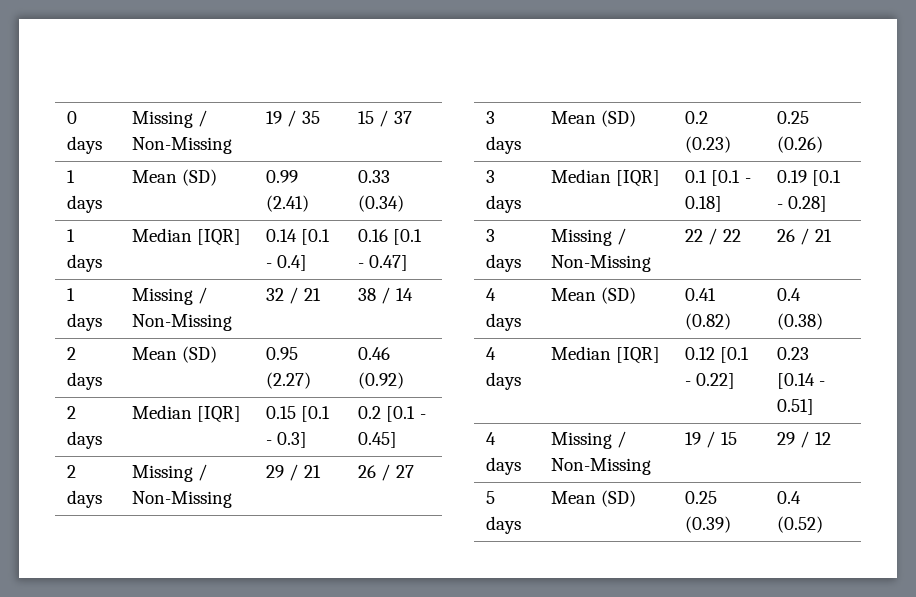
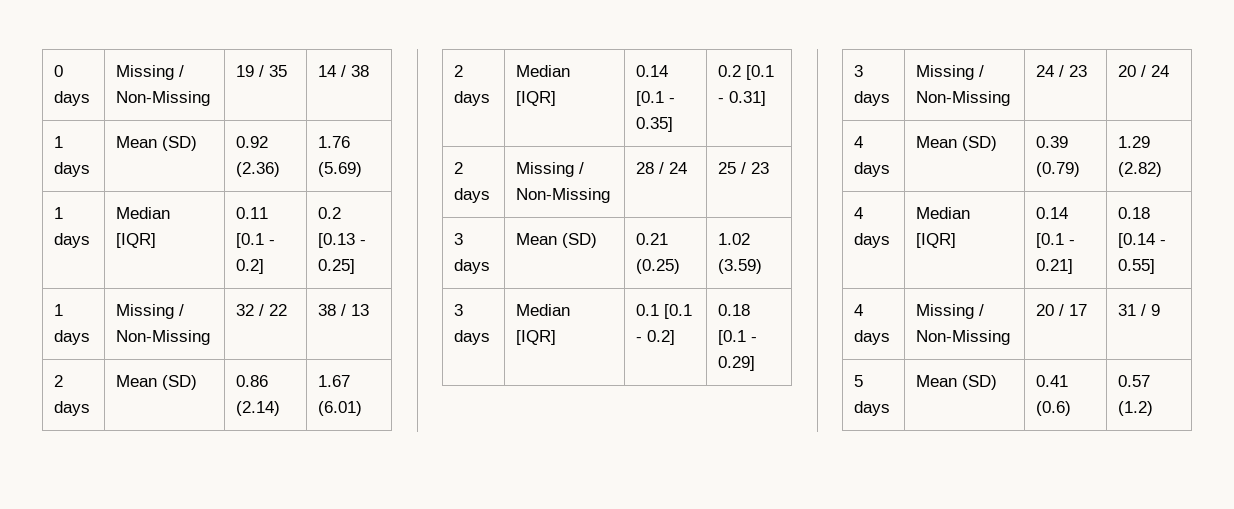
- 0 days | Missing / Non-Missing | 19 / 35 | 15 / 37
+ 0 days | Missing / Non-Missing | 19 / 35 | 14 / 38
- 1 days | Mean (SD) | 0.99 (2.41) | 0.33 (0.34)
+ 1 days | Mean (SD) | 0.92 (2.36) | 1.76 (5.69)
- 1 days | Median [IQR] | 0.14 [0.1 - 0.4] | 0.16 [0.1 - 0.47]
+ 1 days | Median [IQR] | 0.11 [0.1 - 0.2] | 0.2 [0.13 - 0.25]
- 1 days | Missing / Non-Missing | 32 / 21 | 38 / 14
+ 1 days | Missing / Non-Missing | 32 / 22 | 38 / 13
- 2 days | Mean (SD) | 0.95 (2.27) | 0.46 (0.92)
+ 2 days | Mean (SD) | 0.86 (2.14) | 1.67 (6.01)
- 2 days | Median [IQR] | 0.15 [0.1 - 0.3] | 0.2 [0.1 - 0.45]
+ 2 days | Median [IQR] | 0.14 [0.1 - 0.35] | 0.2 [0.1 - 0.31]
- 2 days | Missing / Non-Missing | 29 / 21 | 26 / 27
+ 2 days | Missing / Non-Missing | 28 / 24 | 25 / 23
- 3 days | Mean (SD) | 0.2 (0.23) | 0.25 (0.26)
+ 3 days | Mean (SD) | 0.21 (0.25) | 1.02 (3.59)
- 3 days | Median [IQR] | 0.1 [0.1 - 0.18] | 0.19 [0.1 - 0.28]
+ 3 days | Median [IQR] | 0.1 [0.1 - 0.2] | 0.18 [0.1 - 0.29]
- 3 days | Missing / Non-Missing | 22 / 22 | 26 / 21
+ 3 days | Missing / Non-Missing | 24 / 23 | 20 / 24
- 4 days | Mean (SD) | 0.41 (0.82) | 0.4 (0.38)
+ 4 days | Mean (SD) | 0.39 (0.79) | 1.29 (2.82)
- 4 days | Median [IQR] | 0.12 [0.1 - 0.22] | 0.23 [0.14 - 0.51]
+ 4 days | Median [IQR] | 0.14 [0.1 - 0.21] | 0.18 [0.14 - 0.55]
- 4 days | Missing / Non-Missing | 19 / 15 | 29 / 12
+ 4 days | Missing / Non-Missing | 20 / 17 | 31 / 9
- 5 days | Mean (SD) | 0.25 (0.39) | 0.4 (0.52)
+ 5 days | Mean (SD) | 0.41 (0.6) | 0.57 (1.2)

